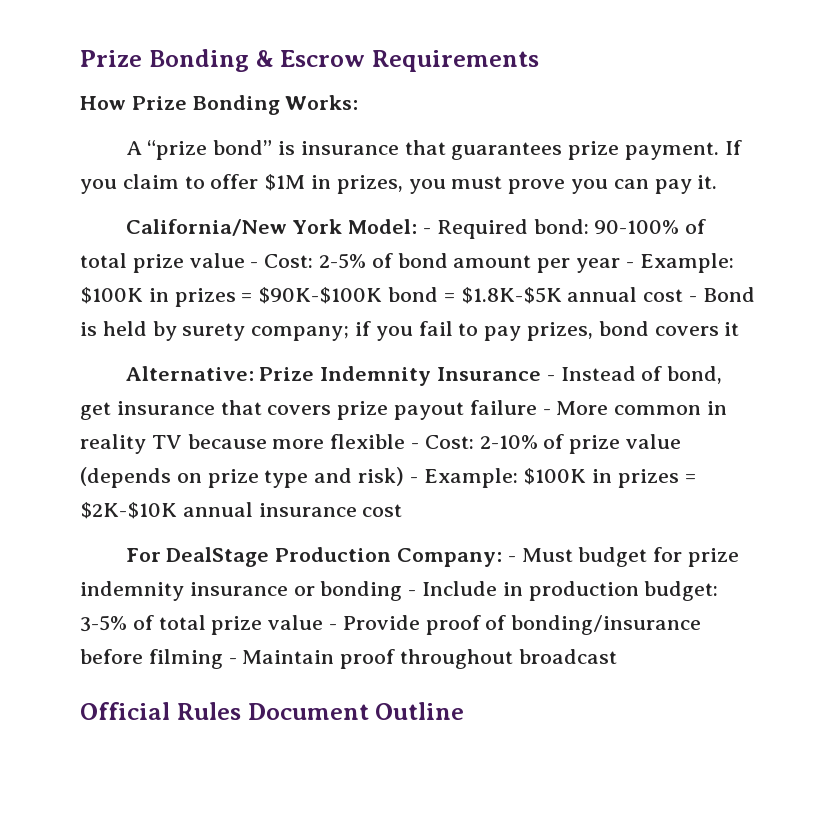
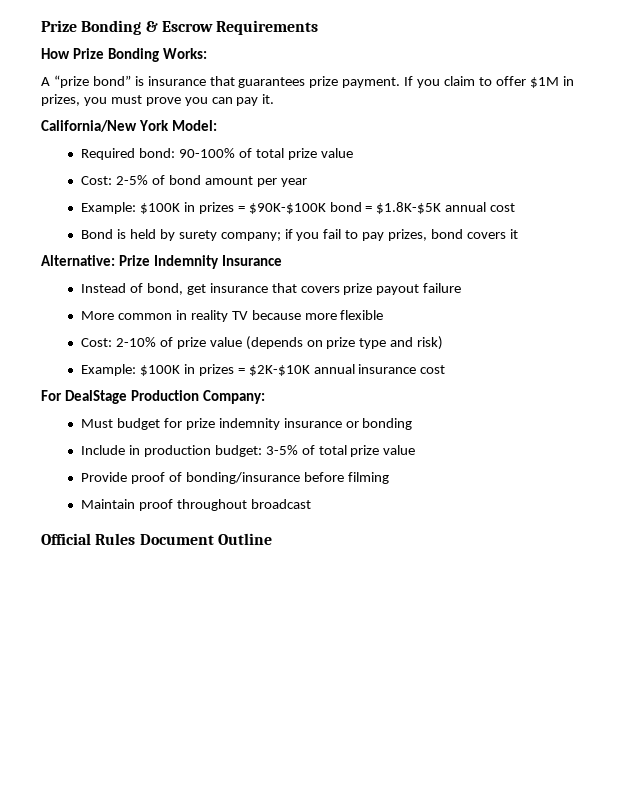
- California/New York Model: - Required bond: 90-100% of total prize value - Cost: 2-5% of bond amount per year - Example: $100K in prizes = $90K-$100K bond = $1.8K-$5K annual cost - Bond is held by surety company; if you fail to pay prizes, bond covers it
+ California/New York Model:
+ Required bond: 90-100% of total prize value
+ Cost: 2-5% of bond amount per year
+ Example: $100K in prizes = $90K-$100K bond = $1.8K-$5K annual cost
+ Bond is held by surety company; if you fail to pay prizes, bond covers it
- Alternative: Prize Indemnity Insurance - Instead of bond, get insurance that covers prize payout failure - More common in reality TV because more flexible - Cost: 2-10% of prize value (depends on prize type and risk) - Example: $100K in prizes = $2K-$10K annual insurance cost
+ Alternative: Prize Indemnity Insurance
+ Instead of bond, get insurance that covers prize payout failure
+ More common in reality TV because more flexible
+ Cost: 2-10% of prize value (depends on prize type and risk)
+ Example: $100K in prizes = $2K-$10K annual insurance cost
- For DealStage Production Company: - Must budget for prize indemnity insurance or bonding - Include in production budget: 3-5% of total prize value - Provide proof of bonding/insurance before filming - Maintain proof throughout broadcast
+ For DealStage Production Company:
+ Must budget for prize indemnity insurance or bonding
+ Include in production budget: 3-5% of total prize value
+ Provide proof of bonding/insurance before filming
+ Maintain proof throughout broadcast

